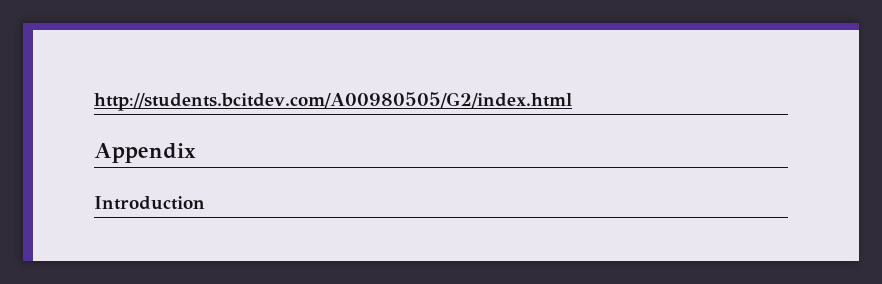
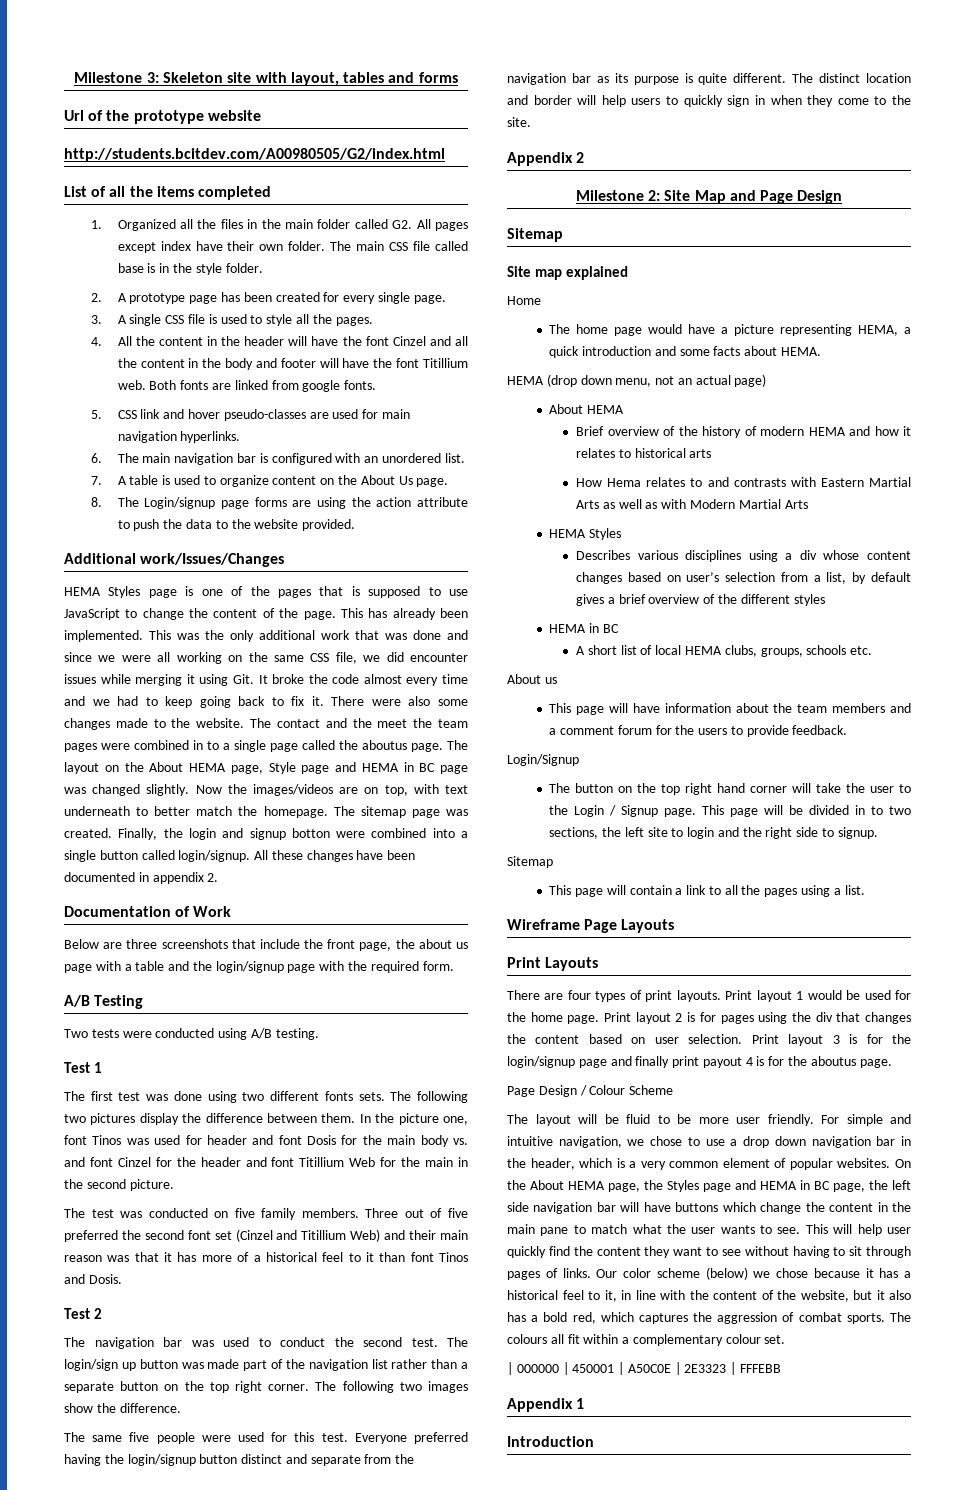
+ Milestone 3: Skeleton site with layout, tables and forms
+ Url of the prototype website
  http://students.bcitdev.com/A00980505/G2/index.html
- Appendix
+ List of all the items completed
+ 1. Organized all the files in the main folder called G2. All pages except index have their own folder. The main CSS file called base is in the style folder.
+ 2. A prototype page has been created for every single page.
+ 3. A single CSS file is used to style all the pages.
+ 4. All the content in the header will have the font Cinzel and all the content in the body and footer will have the font Titillium web. Both fonts are linked from google fonts.
+ 5. CSS link and hover pseudo-classes are used for main navigation hyperlinks.
+ 6. The main navigation bar is configured with an unordered list.
+ 7. A table is used to organize content on the About Us page.
+ 8. The Login/signup page forms are using the action attribute to push the data to the website provided.
+ Additional work/Issues/Changes
+ HEMA Styles page is one of the pages that is supposed to use JavaScript to change the content of the page. This has already been implemented. This was the only additional work that was done and since we were all working on the same CSS file, we did encounter issues while merging it using Git. It broke the code almost every time and we had to keep going back to fix it. There were also some changes made to the website. The contact and the meet the team pages were combined in to a single page called the aboutus page. The layout on the About HEMA page, Style page and HEMA in BC page was changed slightly. Now the images/videos are on top, with text underneath to better match the homepage. The sitemap page was created. Finally, the login and signup botton were combined into a single button called login/signup. All these changes have been documented in appendix 2.
+ Documentation of Work
+ Below are three screenshots that include the front page, the about us page with a table and the login/signup page with the required form.
+ A/B Testing
+ Two tests were conducted using A/B testing.
+ Test 1
+ The first test was done using two different fonts sets. The following two pictures display the difference between them. In the picture one, font Tinos was used for header and font Dosis for the main body vs. and font Cinzel for the header and font Titillium Web for the main in the second picture.
+ The test was conducted on five family members. Three out of five preferred the second font set (Cinzel and Titillium Web) and their main reason was that it has more of a historical feel to it than font Tinos and Dosis.
+ Test 2
+ The navigation bar was used to conduct the second test. The login/sign up button was made part of the navigation list rather than a separate button on the top right corner. The following two images show the difference.
+ The same five people were used for this test. Everyone preferred having the login/signup button distinct and separate from the navigation bar as its purpose is quite different. The distinct location and border will help users to quickly sign in when they come to the site.
+ Appendix 2
+ Milestone 2: Site Map and Page Design
+ Sitemap
+ Site map explained
+ Home
+ The home page would have a picture representing HEMA, a quick introduction and some facts about HEMA.
+ HEMA (drop down menu, not an actual page)
+ About HEMA
+ Brief overview of the history of modern HEMA and how it relates to historical arts
+ How Hema relates to and contrasts with Eastern Martial Arts as well as with Modern Martial Arts
+ HEMA Styles
+ Describes various disciplines using a div whose content changes based on user’s selection from a list, by default gives a brief overview of the different styles
+ HEMA in BC
+ A short list of local HEMA clubs, groups, schools etc.
+ About us
+ This page will have information about the team members and a comment forum for the users to provide feedback.
+ Login/Signup
+ The button on the top right hand corner will take the user to the Login / Signup page. This page will be divided in to two sections, the left site to login and the right side to signup.
+ Sitemap
+ This page will contain a link to all the pages using a list.
+ Wireframe Page Layouts
+ Print Layouts
+ There are four types of print layouts. Print layout 1 would be used for the home page. Print layout 2 is for pages using the div that changes the content based on user selection. Print layout 3 is for the login/signup page and finally print payout 4 is for the aboutus page.
+ Page Design / Colour Scheme
+ The layout will be fluid to be more user friendly. For simple and intuitive navigation, we chose to use a drop down navigation bar in the header, which is a very common element of popular websites. On the About HEMA page, the Styles page and HEMA in BC page, the left side navigation bar will have buttons which change the content in the main pane to match what the user wants to see. This will help user quickly find the content they want to see without having to sit through pages of links. Our color scheme (below) we chose because it has a historical feel to it, in line with the content of the website, but it also has a bold red, which captures the aggression of combat sports. The colours all fit within a complementary colour set.
+ | 000000 | 450001 | A50C0E | 2E3323 | FFFEBB
+ Appendix 1

